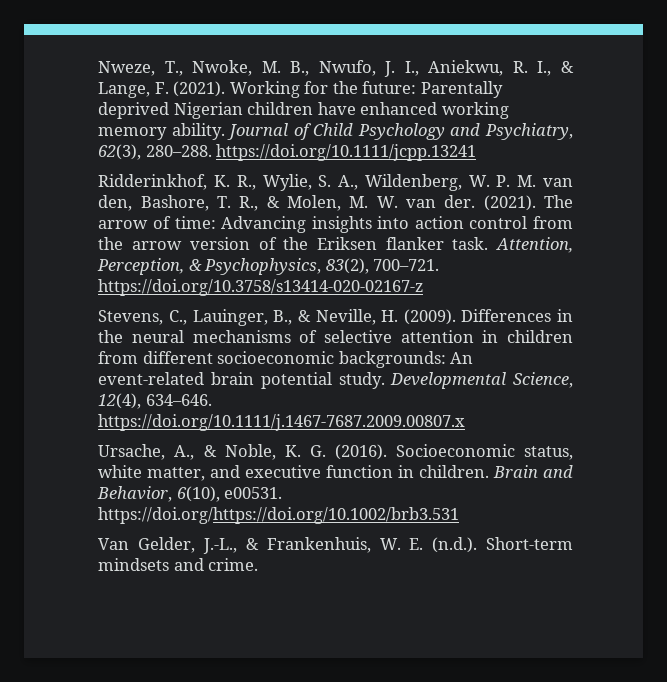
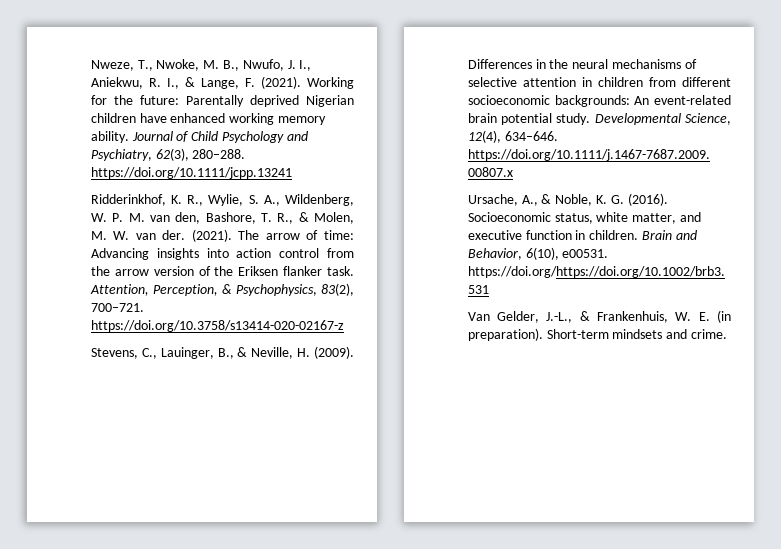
- Van Gelder, J.-L., & Frankenhuis, W. E. (n.d.). Short-term mindsets and crime.
+ Van Gelder, J.-L., & Frankenhuis, W. E. (in preparation). Short-term mindsets and crime.

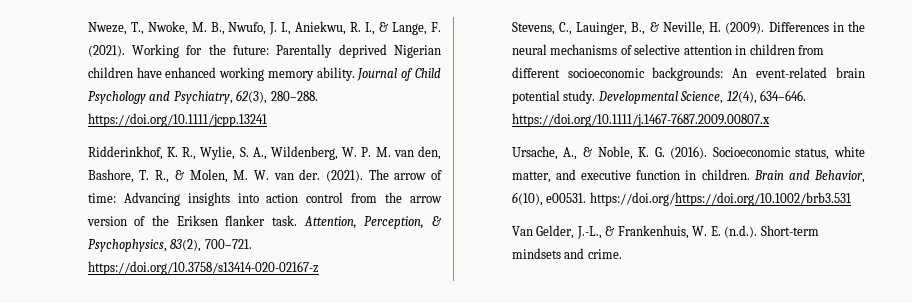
- Van Gelder, J.-L., & Frankenhuis, W. E. (in preparation). Short-term mindsets and crime.
+ Van Gelder, J.-L., & Frankenhuis, W. E. (n.d.). Short-term mindsets and crime.

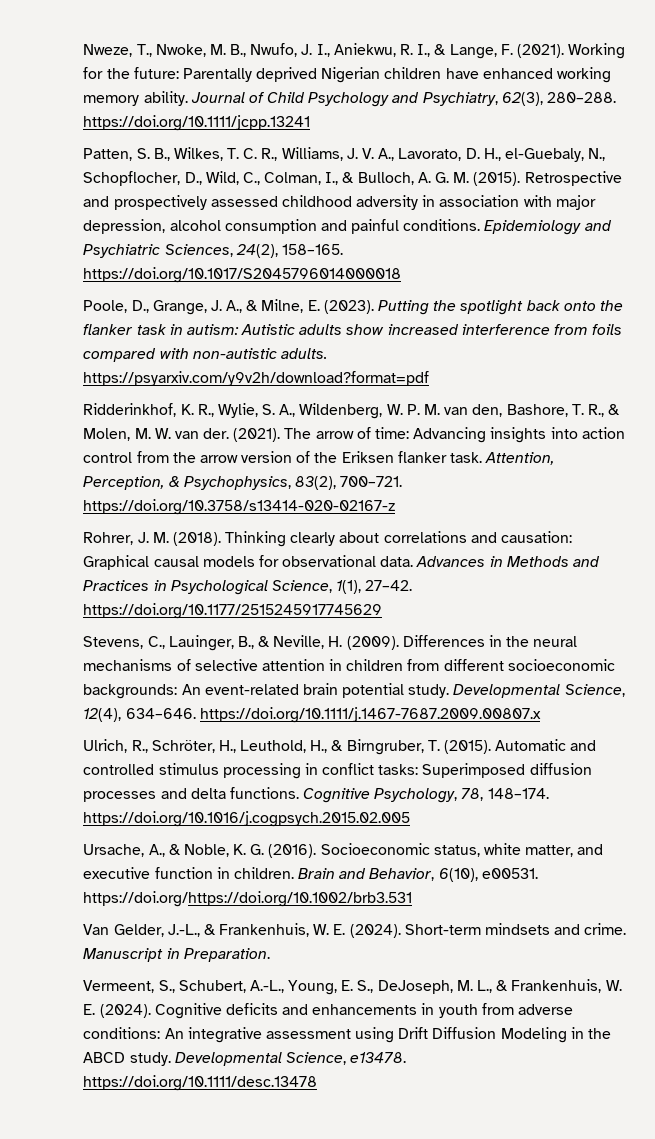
+ Patten, S. B., Wilkes, T. C. R., Williams, J. V. A., Lavorato, D. H., el-Guebaly, N., Schopflocher, D., Wild, C., Colman, I., & Bulloch, A. G. M. (2015). Retrospective and prospectively assessed childhood adversity in association with major depression, alcohol consumption and painful conditions. Epidemiology and Psychiatric Sciences, 24(2), 158–165. https://doi.org/10.1017/S2045796014000018
+ Poole, D., Grange, J. A., & Milne, E. (2023). Putting the spotlight back onto the flanker task in autism: Autistic adults show increased interference from foils compared with non-autistic adults. https://psyarxiv.com/y9v2h/download?format=pdf
+ Rohrer, J. M. (2018). Thinking clearly about correlations and causation: Graphical causal models for observational data. Advances in Methods and Practices in Psychological Science, 1(1), 27–42. https://doi.org/10.1177/2515245917745629
+ Ulrich, R., Schröter, H., Leuthold, H., & Birngruber, T. (2015). Automatic and controlled stimulus processing in conflict tasks: Superimposed diffusion processes and delta functions. Cognitive Psychology, 78, 148–174. https://doi.org/10.1016/j.cogpsych.2015.02.005
- Van Gelder, J.-L., & Frankenhuis, W. E. (n.d.). Short-term mindsets and crime.
+ Van Gelder, J.-L., & Frankenhuis, W. E. (2024). Short-term mindsets and crime.
+ Manuscript in Preparation.
+ Vermeent, S., Schubert, A.-L., Young, E. S., DeJoseph, M. L., & Frankenhuis, W. E. (2024). Cognitive deficits and enhancements in youth from adverse conditions: An integrative assessment using Drift Diffusion Modeling in the ABCD study. Developmental Science, e13478. https://doi.org/10.1111/desc.13478

